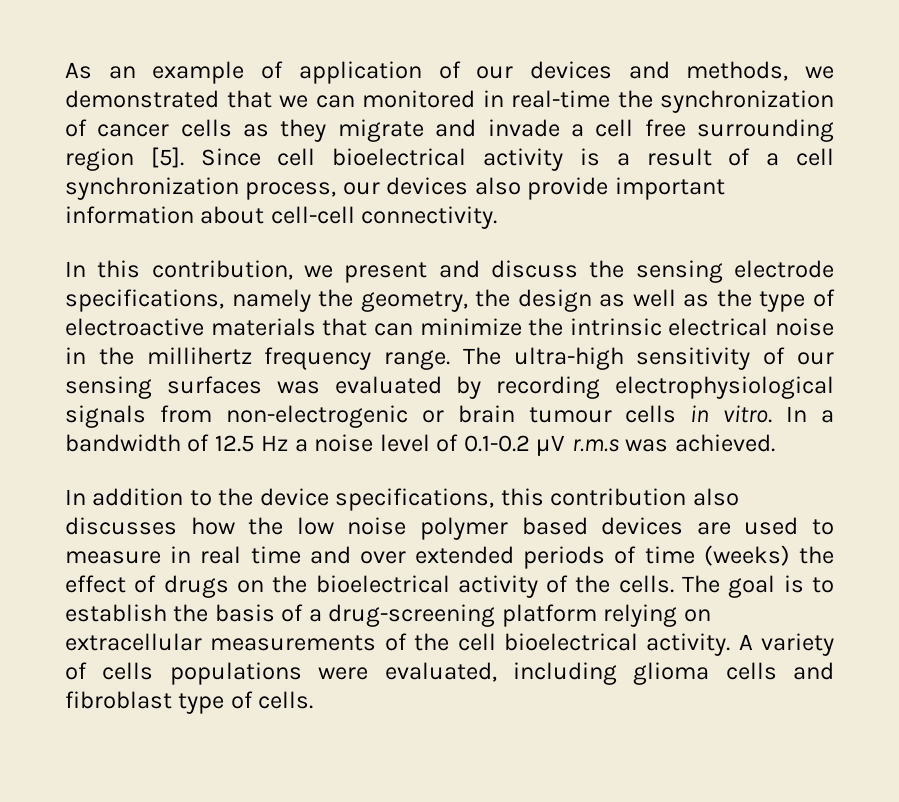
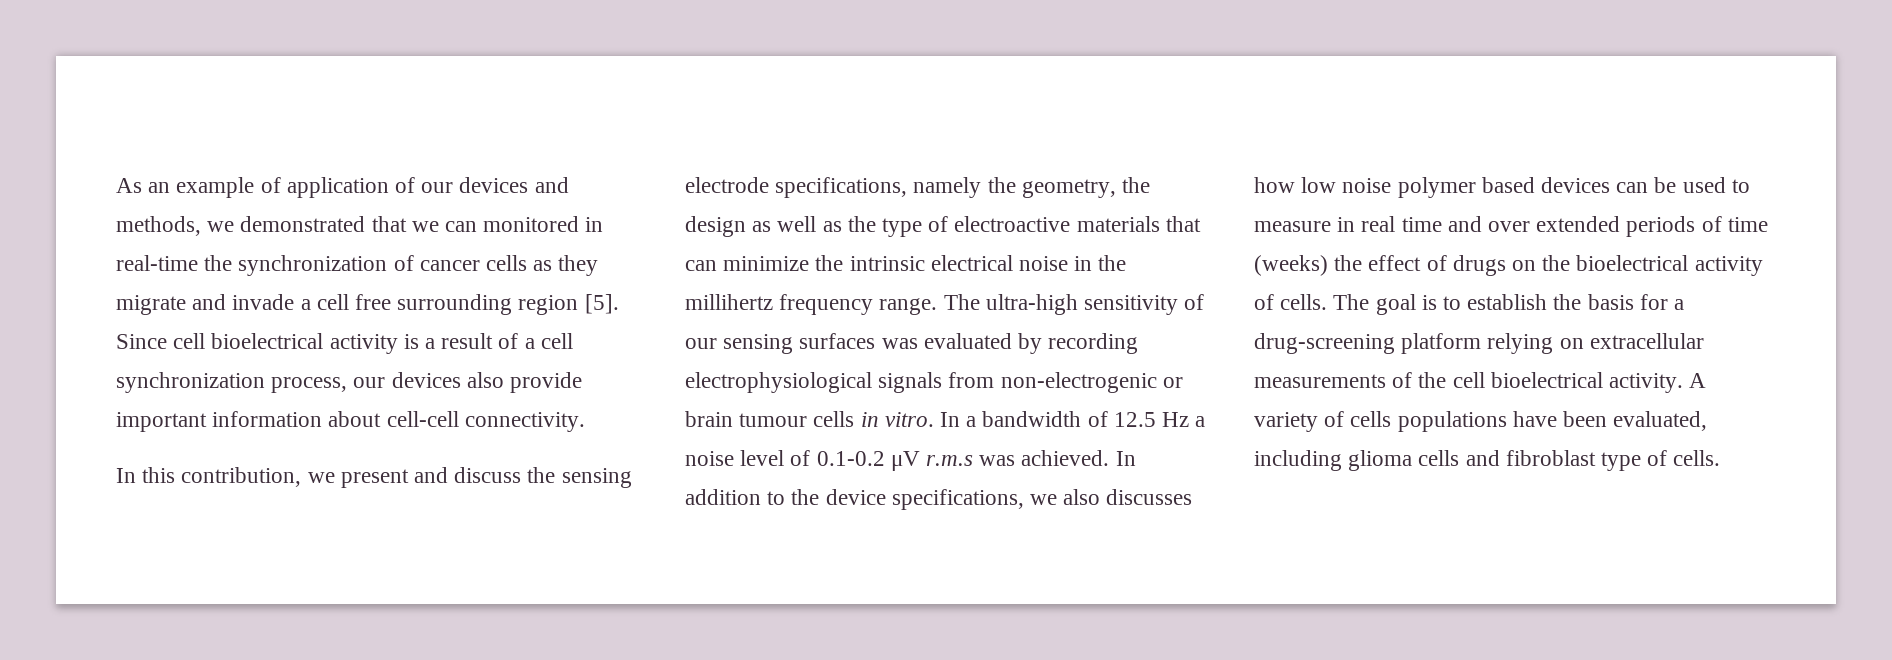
- In a bandwidth of 12.5 Hz a noise level of 0.1-0.2 μV r.m.s was achieved.
- In addition to the device specifications, this contribution also discusses how the low noise polymer based devices are used to measure in real time and over extended periods of time (weeks) the effect of drugs on the bioelectrical activity of the cells.
+ In a bandwidth of 12.5 Hz a noise level of 0.1-0.2 μV r.m.s was achieved. In addition to the device specifications, we also discusses how low noise polymer based devices can be used to measure in real time and over extended periods of time (weeks) the effect of drugs on the bioelectrical activity of cells.
- The goal is to establish the basis of a drug-screening platform relying on extracellular measurements of the cell bioelectrical activity.
+ The goal is to establish the basis for a drug-screening platform relying on extracellular measurements of the cell bioelectrical activity.
- A variety of cells populations were evaluated, including glioma cells and fibroblast type of cells.
+ A variety of cells populations have been evaluated, including glioma cells and fibroblast type of cells.

